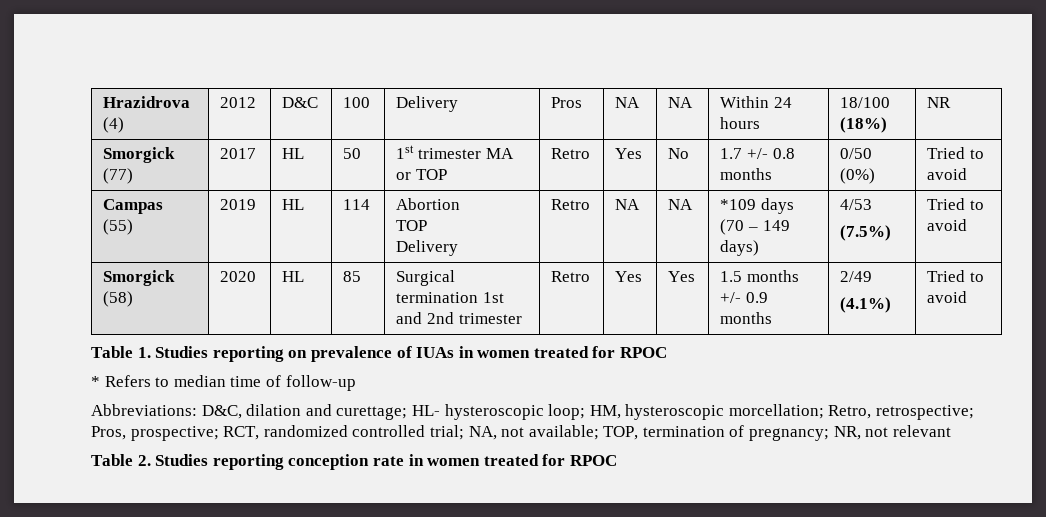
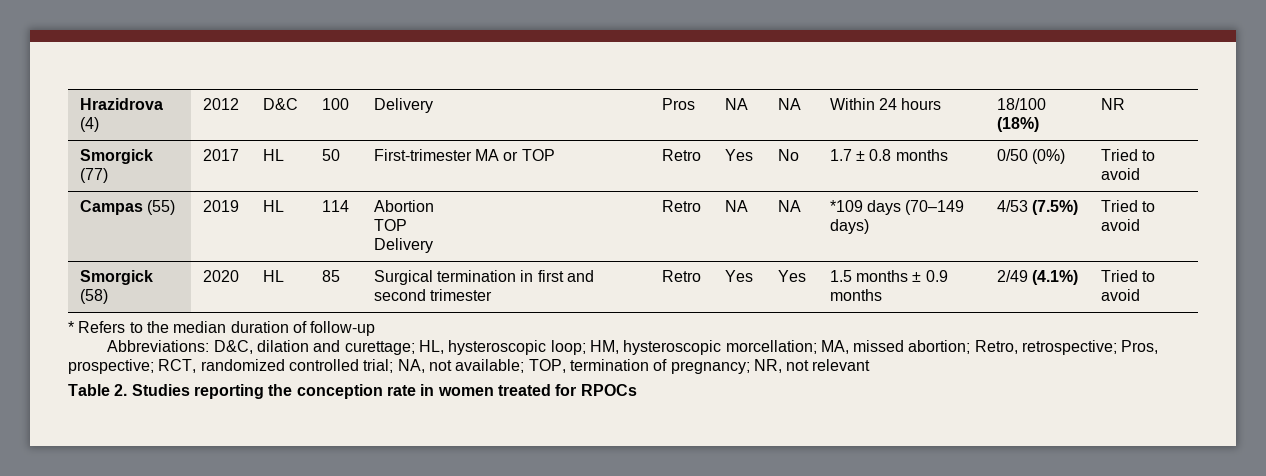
- Smorgick (77) | 2017 | HL | 50 | 1st trimester MA or TOP | Retro | Yes | No | 1.7 +/- 0.8 months | 0/50 (0%) | Tried to avoid
+ Smorgick (77) | 2017 | HL | 50 | First-trimester MA or TOP | Retro | Yes | No | 1.7 ± 0.8 months | 0/50 (0%) | Tried to avoid
  Campas (55) | 2019 | HL | 114 | Abortion
  TOP
- Delivery | Retro | NA | NA | *109 days (70 – 149 days) | 4/53
- (7.5%) | Tried to avoid
+ Delivery | Retro | NA | NA | *109 days (70–149 days) | 4/53 (7.5%) | Tried to avoid
- Smorgick (58) | 2020 | HL | 85 | Surgical termination 1st and 2nd trimester | Retro | Yes | Yes | 1.5 months +/- 0.9 months | 2/49
- (4.1%) | Tried to avoid
+ Smorgick (58) | 2020 | HL | 85 | Surgical termination in first and second trimester | Retro | Yes | Yes | 1.5 months ± 0.9 months | 2/49 (4.1%) | Tried to avoid
- Table 1. Studies reporting on prevalence of IUAs in women treated for RPOC
- * Refers to median time of follow-up
+ * Refers to the median duration of follow-up
- Abbreviations: D&C, dilation and curettage; HL- hysteroscopic loop; HM, hysteroscopic morcellation; Retro, retrospective; Pros, prospective; RCT, randomized controlled trial; NA, not available; TOP, termination of pregnancy; NR, not relevant
+ Abbreviations: D&C, dilation and curettage; HL, hysteroscopic loop; HM, hysteroscopic morcellation; MA, missed abortion; Retro, retrospective; Pros, prospective; RCT, randomized controlled trial; NA, not available; TOP, termination of pregnancy; NR, not relevant
- Table 2. Studies reporting conception rate in women treated for RPOC
+ Table 2. Studies reporting the conception rate in women treated for RPOCs

